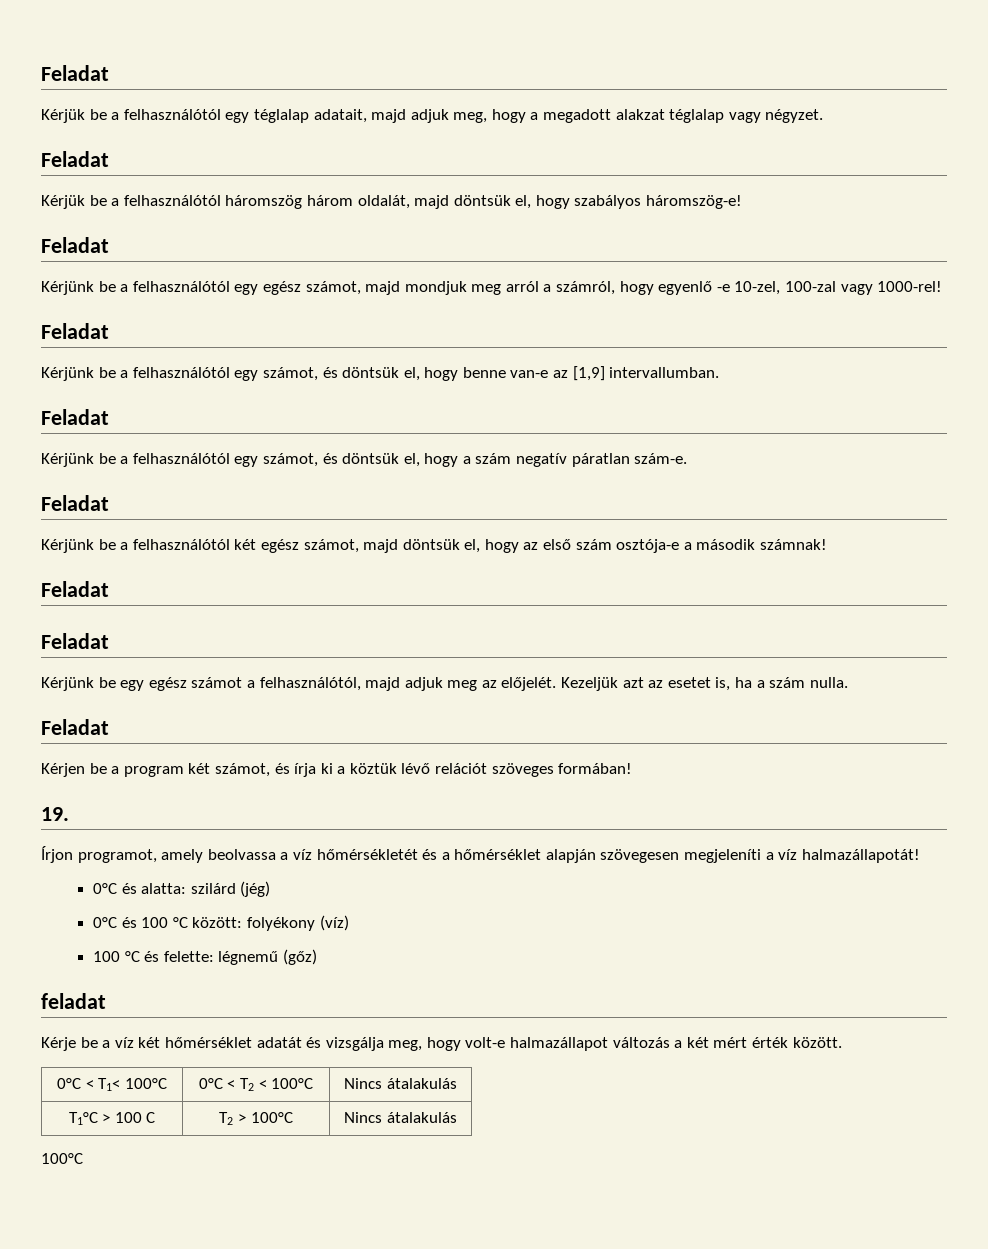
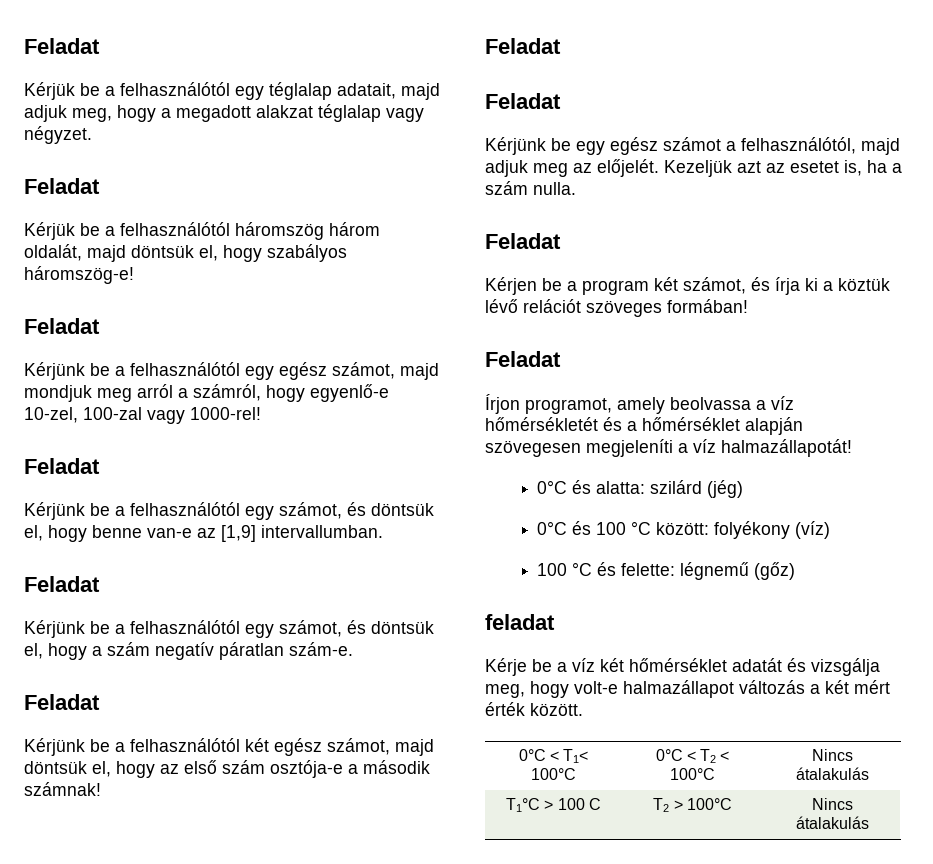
- Kérjünk be a felhasználótól egy egész számot, majd mondjuk meg arról a számról, hogy egyenlő -e 10-zel, 100-zal vagy 1000-rel!
+ Kérjünk be a felhasználótól egy egész számot, majd mondjuk meg arról a számról, hogy egyenlő-e 10-zel, 100-zal vagy 1000-rel!
  Kérjen be a program két számot, és írja ki a köztük lévő relációt szöveges formában!
- 19.
+ Feladat
  T1°C > 100 C | T2 > 100°C | Nincs átalakulás
- 100°C

